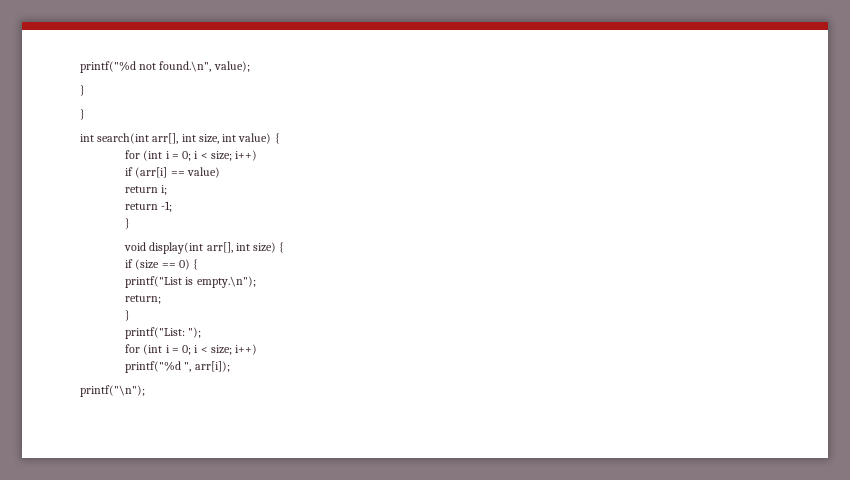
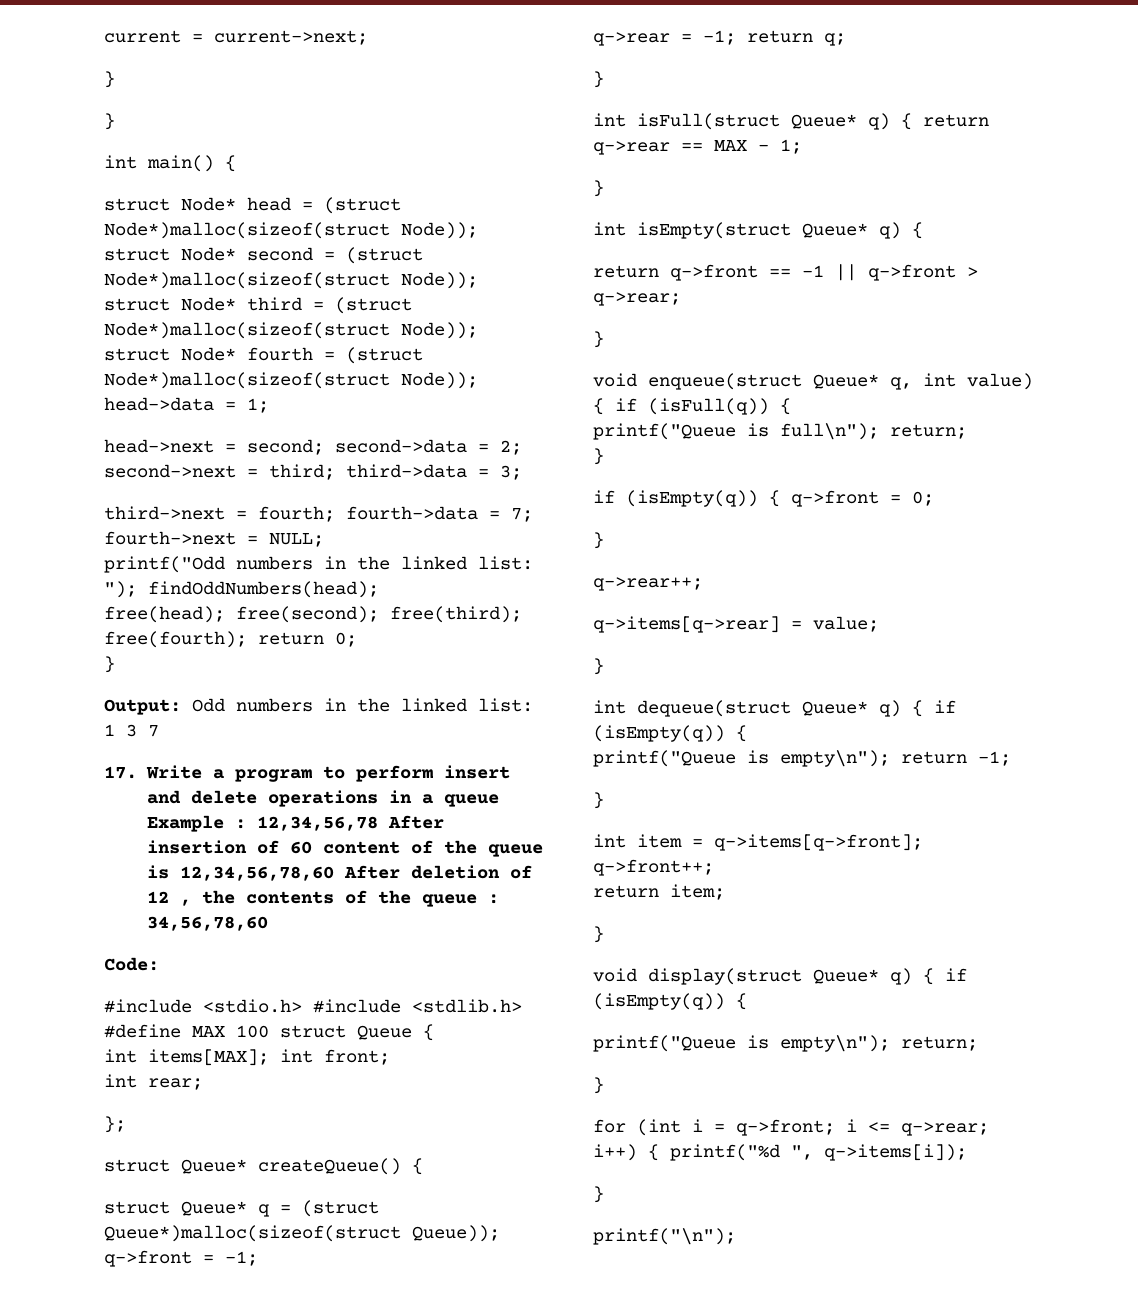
- printf("%d not found.\n", value);
+ current = current->next;
- int search(int arr[], int size, int value) {
- for (int i = 0; i < size; i++)
- if (arr[i] == value)
- return i;
- return -1;
+ int main() {
+ struct Node* head = (struct Node*)malloc(sizeof(struct Node)); struct Node* second = (struct Node*)malloc(sizeof(struct Node)); struct Node* third = (struct Node*)malloc(sizeof(struct Node)); struct Node* fourth = (struct Node*)malloc(sizeof(struct Node)); head->data = 1;
+ head->next = second; second->data = 2; second->next = third; third->data = 3;
+ third->next = fourth; fourth->data = 7; fourth->next = NULL;
+ printf("Odd numbers in the linked list: "); findOddNumbers(head);
+ free(head); free(second); free(third); free(fourth); return 0;
  }
- void display(int arr[], int size) {
- if (size == 0) {
- printf("List is empty.\n");
- return;
+ Output: Odd numbers in the linked list: 1 3 7
+ 17. Write a program to perform insert and delete operations in a queue Example : 12,34,56,78 After insertion of 60 content of the queue is 12,34,56,78,60 After deletion of 12 , the contents of the queue : 34,56,78,60
+ Code:
+ #include <stdio.h> #include <stdlib.h> #define MAX 100 struct Queue {
+ int items[MAX]; int front;
+ int rear;
+ };
+ struct Queue* createQueue() {
+ struct Queue* q = (struct Queue*)malloc(sizeof(struct Queue)); q->front = -1;
+ q->rear = -1; return q;
  }
- printf("List: ");
- for (int i = 0; i < size; i++)
- printf("%d ", arr[i]);
+ int isFull(struct Queue* q) { return q->rear == MAX - 1;
+ }
+ int isEmpty(struct Queue* q) {
+ return q->front == -1 || q->front > q->rear;
+ }
+ void enqueue(struct Queue* q, int value) { if (isFull(q)) {
+ printf("Queue is full\n"); return;
+ }
+ if (isEmpty(q)) { q->front = 0;
+ }
+ q->rear++;
+ q->items[q->rear] = value;
+ }
+ int dequeue(struct Queue* q) { if (isEmpty(q)) {
+ printf("Queue is empty\n"); return -1;
+ }
+ int item = q->items[q->front]; q->front++;
+ return item;
+ }
+ void display(struct Queue* q) { if (isEmpty(q)) {
+ printf("Queue is empty\n"); return;
+ }
+ for (int i = q->front; i <= q->rear; i++) { printf("%d ", q->items[i]);
+ }

